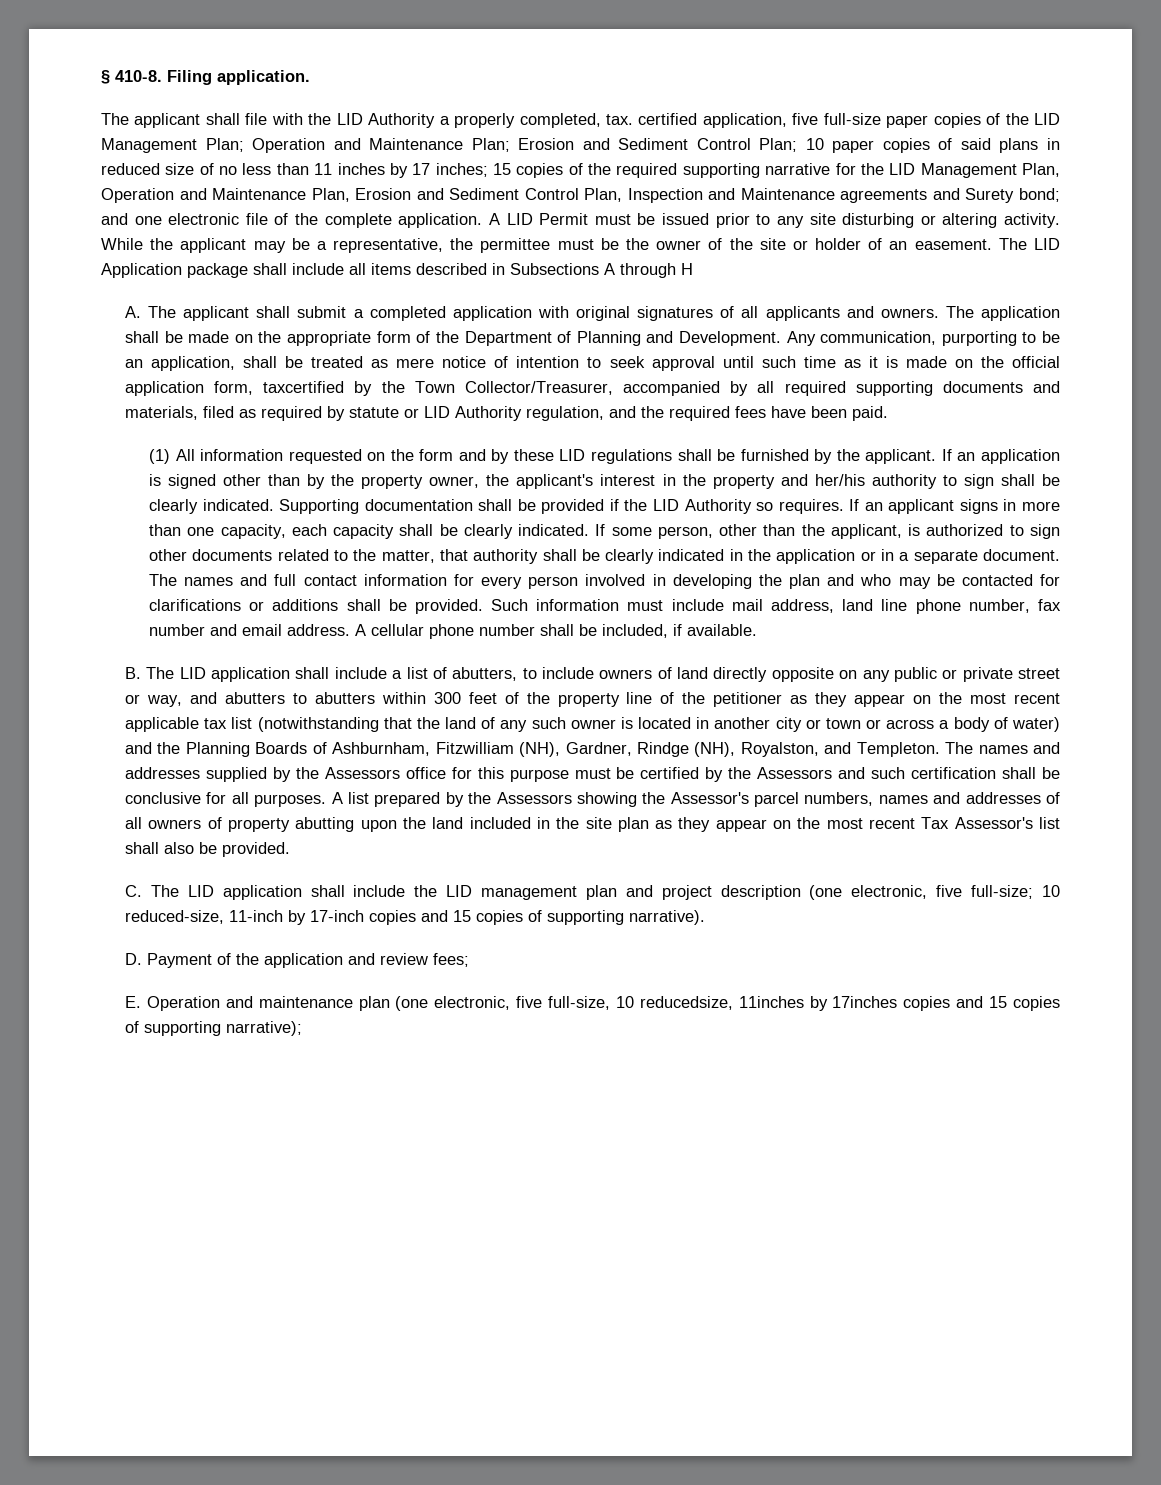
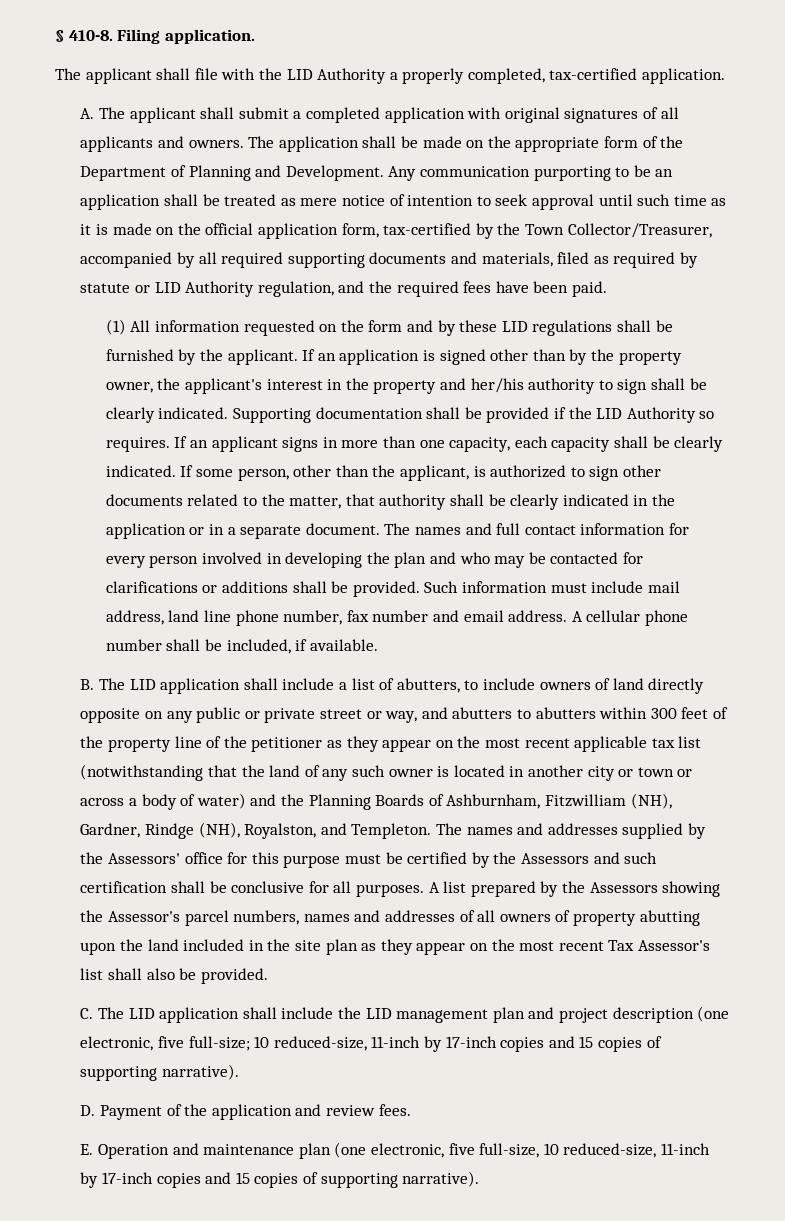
- The applicant shall file with the LID Authority a properly completed, tax. certified application, five full-size paper copies of the LID Management Plan; Operation and Maintenance Plan; Erosion and Sediment Control Plan; 10 paper copies of said plans in reduced size of no less than 11 inches by 17 inches; 15 copies of the required supporting narrative for the LID Management Plan, Operation and Maintenance Plan, Erosion and Sediment Control Plan, Inspection and Maintenance agreements and Surety bond; and one electronic file of the complete application. A LID Permit must be issued prior to any site disturbing or altering activity. While the applicant may be a representative, the permittee must be the owner of the site or holder of an easement. The LID Application package shall include all items described in Subsections A through H
+ The applicant shall file with the LID Authority a properly completed, tax-certified application.
- Any communication, purporting to be an application, shall be treated as mere notice of intention to seek approval until such time as it is made on the official application form, taxcertified by the Town Collector/Treasurer, accompanied by all required supporting documents and materials, filed as required by statute or LID Authority regulation, and the required fees have been paid.
+ Any communication purporting to be an application shall be treated as mere notice of intention to seek approval until such time as it is made on the official application form, tax-certified by the Town Collector/Treasurer, accompanied by all required supporting documents and materials, filed as required by statute or LID Authority regulation, and the required fees have been paid.
- The names and addresses supplied by the Assessors office for this purpose must be certified by the Assessors and such certification shall be conclusive for all purposes.
+ The names and addresses supplied by the Assessors' office for this purpose must be certified by the Assessors and such certification shall be conclusive for all purposes.
- D. Payment of the application and review fees;
+ D. Payment of the application and review fees.
- E. Operation and maintenance plan (one electronic, five full-size, 10 reducedsize, 11inches by 17inches copies and 15 copies of supporting narrative);
+ E. Operation and maintenance plan (one electronic, five full-size, 10 reduced-size, 11-inch by 17-inch copies and 15 copies of supporting narrative).

